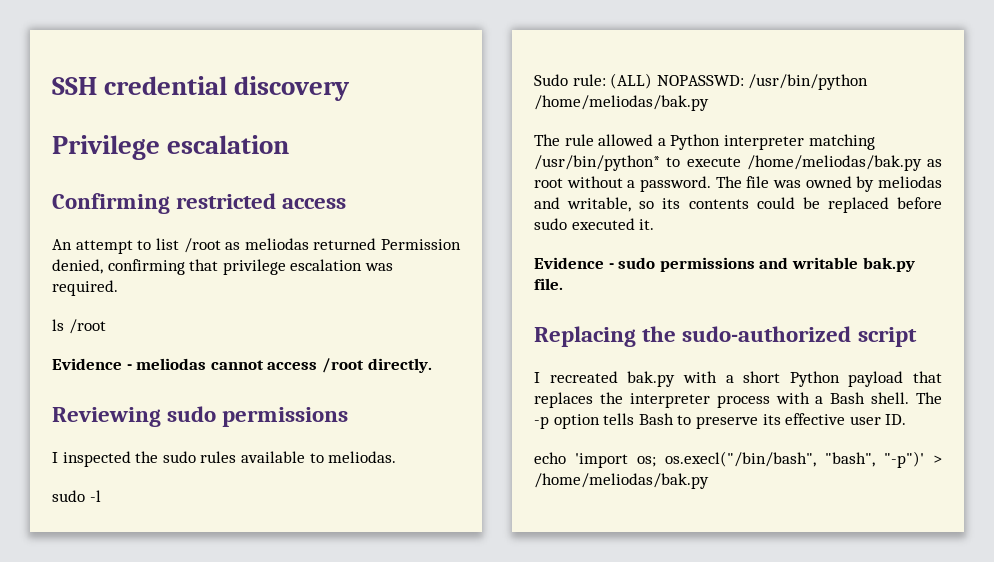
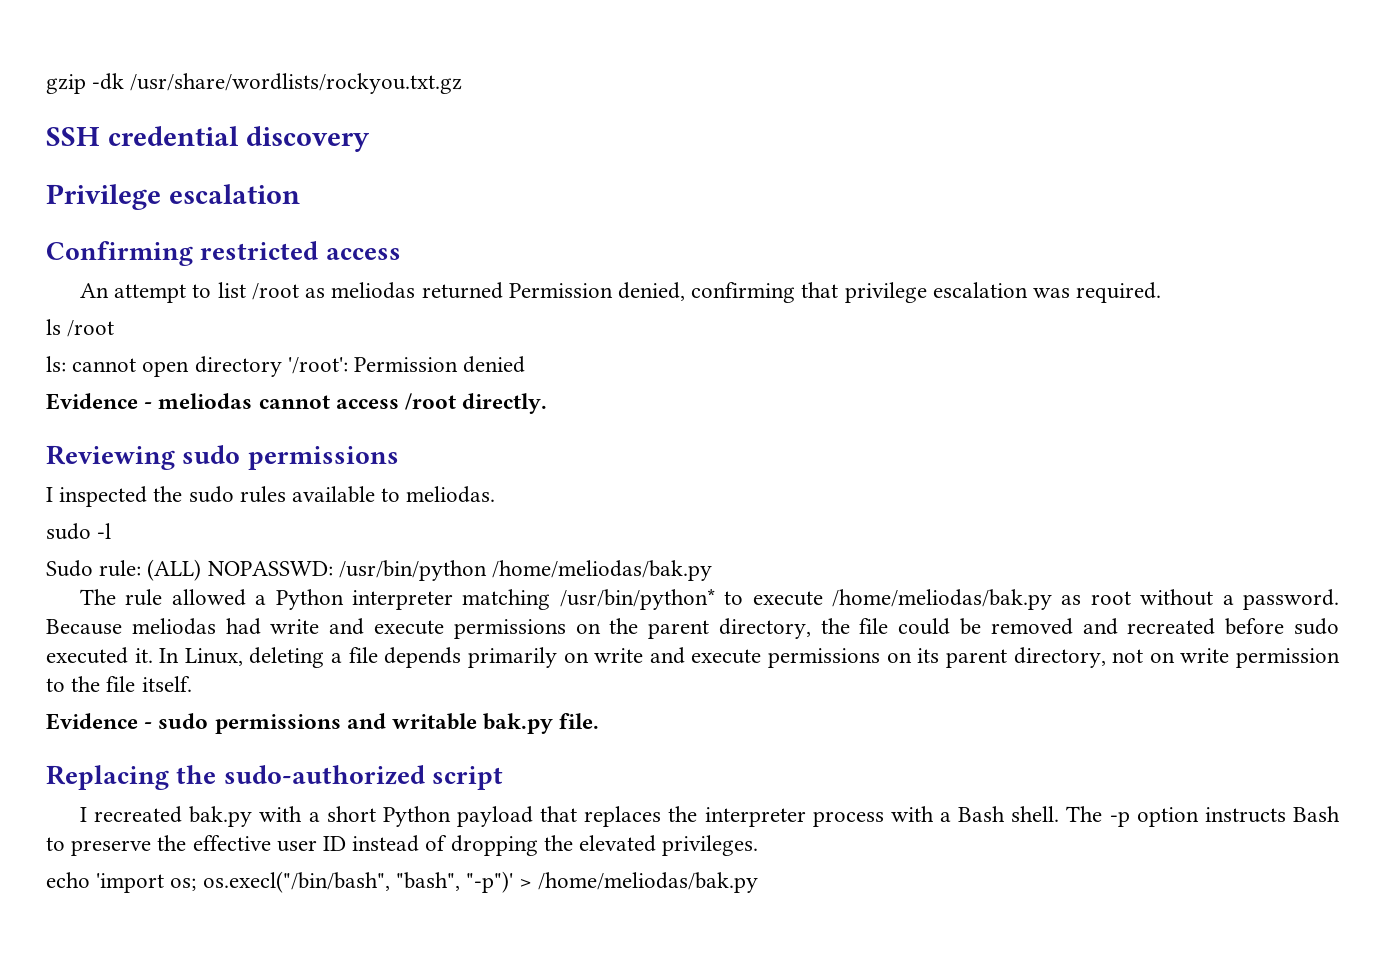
+ gzip -dk /usr/share/wordlists/rockyou.txt.gz
+ ls: cannot open directory '/root': Permission denied
- The file was owned by meliodas and writable, so its contents could be replaced before sudo executed it.
+ Because meliodas had write and execute permissions on the parent directory, the file could be removed and recreated before sudo executed it. In Linux, deleting a file depends primarily on write and execute permissions on its parent directory, not on write permission to the file itself.
- The -p option tells Bash to preserve its effective user ID.
+ The -p option instructs Bash to preserve the effective user ID instead of dropping the elevated privileges.

